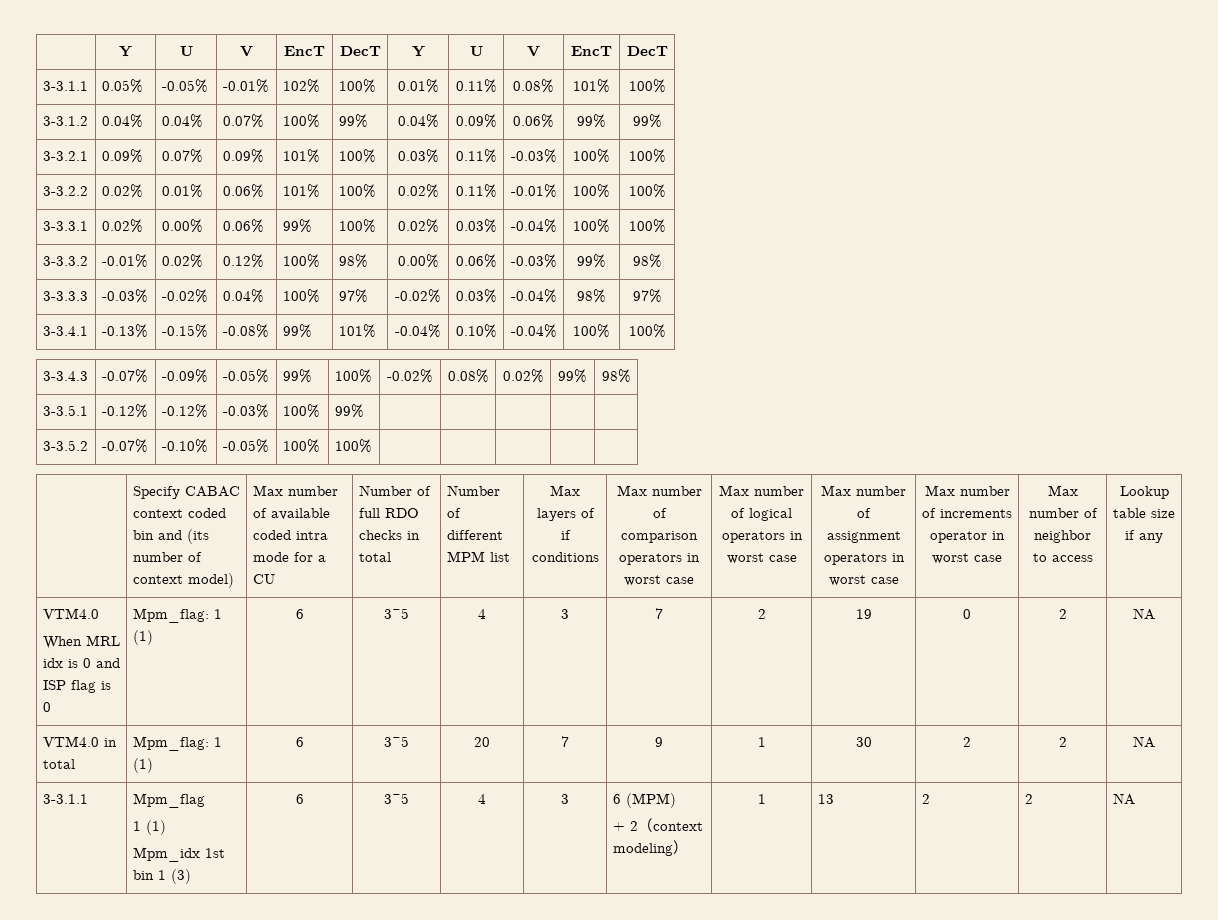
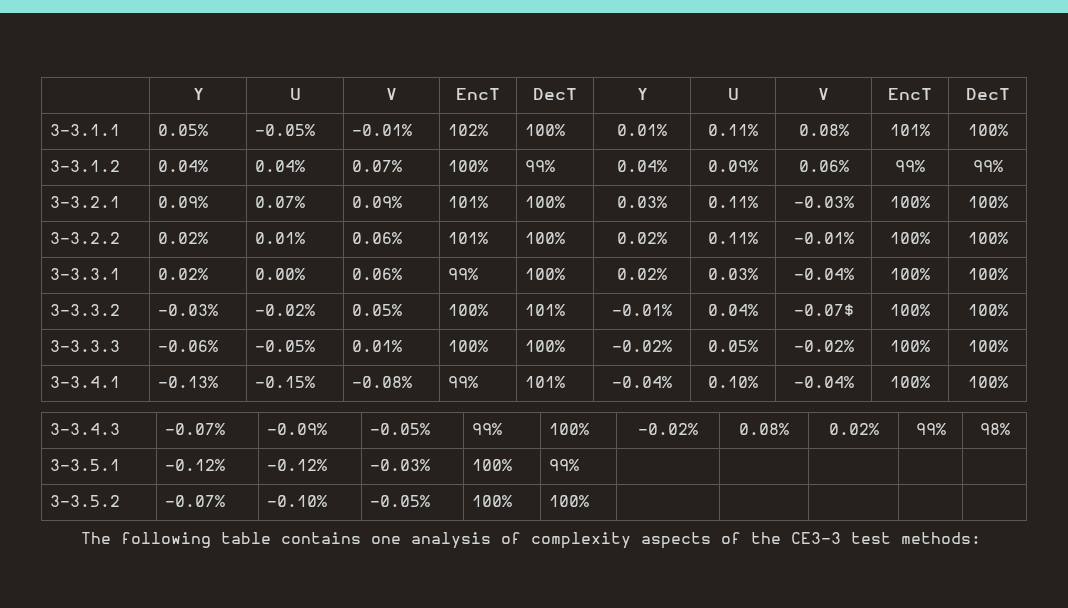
- 3-3.3.2 | -0.01% | 0.02% | 0.12% | 100% | 98% | 0.00% | 0.06% | -0.03% | 99% | 98%
- 3-3.3.3 | -0.03% | -0.02% | 0.04% | 100% | 97% | -0.02% | 0.03% | -0.04% | 98% | 97%
+ 3-3.3.2 | -0.03% | -0.02% | 0.05% | 100% | 101% | -0.01% | 0.04% | -0.07$ | 100% | 100%
+ 3-3.3.3 | -0.06% | -0.05% | 0.01% | 100% | 100% | -0.02% | 0.05% | -0.02% | 100% | 100%
- Specify CABAC context coded bin and (its number of context model) | Max number of available coded intra mode for a CU | Number of full RDO checks in total | Number of different MPM list | Max layers of if conditions | Max number of comparison operators in worst case | Max number of logical operators in worst case | Max number of assignment operators in worst case | Max number of increments operator in worst case | Max number of neighbor to access | Lookup table size if any
- VTM4.0
- When MRL idx is 0 and ISP flag is 0 | Mpm_flag: 1 (1) | 6 | 3~5 | 4 | 3 | 7 | 2 | 19 | 0 | 2 | NA
- VTM4.0 in total | Mpm_flag: 1 (1) | 6 | 3~5 | 20 | 7 | 9 | 1 | 30 | 2 | 2 | NA
- 3-3.1.1 | Mpm_flag
- 1 (1)
- Mpm_idx 1st bin 1 (3) | 6 | 3~5 | 4 | 3 | 6 (MPM)
- + 2（context modeling） | 1 | 13 | 2 | 2 | NA
+ The following table contains one analysis of complexity aspects of the CE3-3 test methods:

